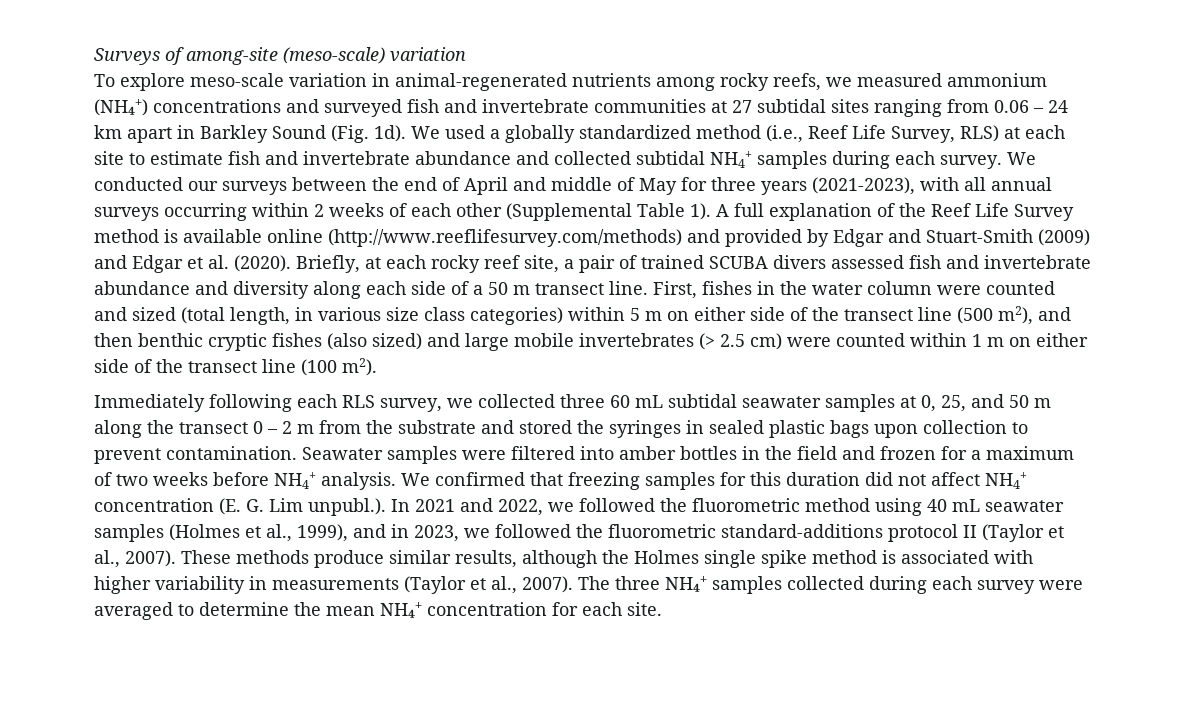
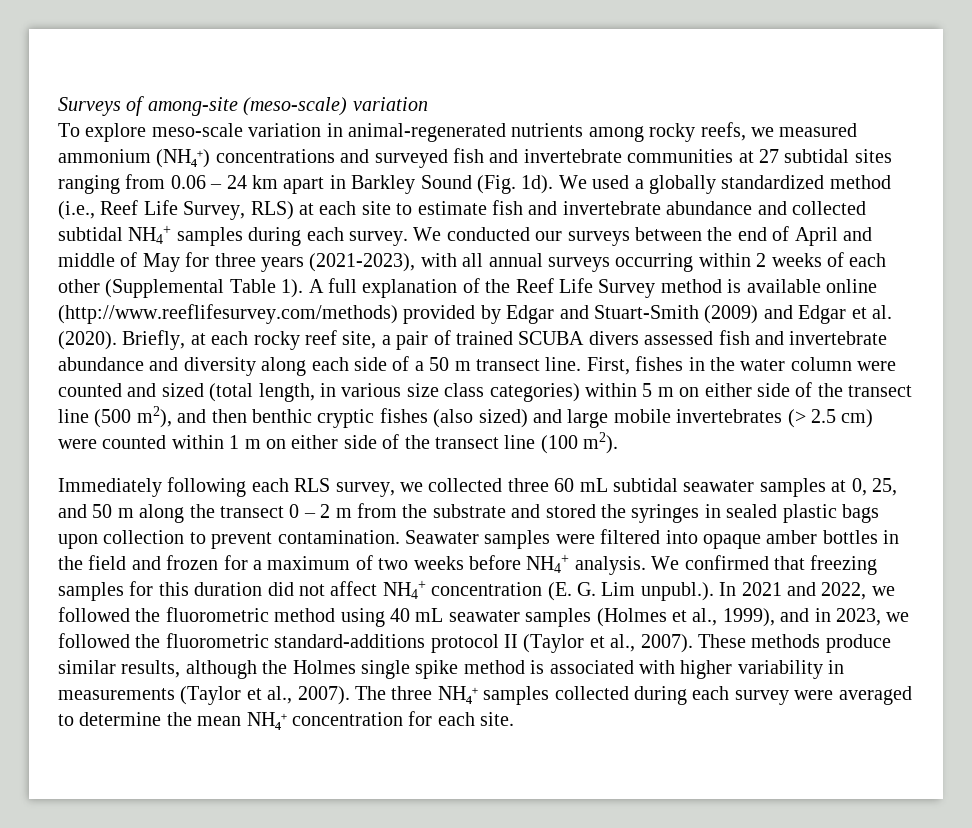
- A full explanation of the Reef Life Survey method is available online (http://www.reeflifesurvey.com/methods) and provided by Edgar and Stuart-Smith (2009) and Edgar et al. (2020).
+ A full explanation of the Reef Life Survey method is available online (http://www.reeflifesurvey.com/methods) provided by Edgar and Stuart-Smith (2009) and Edgar et al. (2020).
- Seawater samples were filtered into amber bottles in the field and frozen for a maximum of two weeks before NH4+ analysis.
+ Seawater samples were filtered into opaque amber bottles in the field and frozen for a maximum of two weeks before NH4+ analysis.

